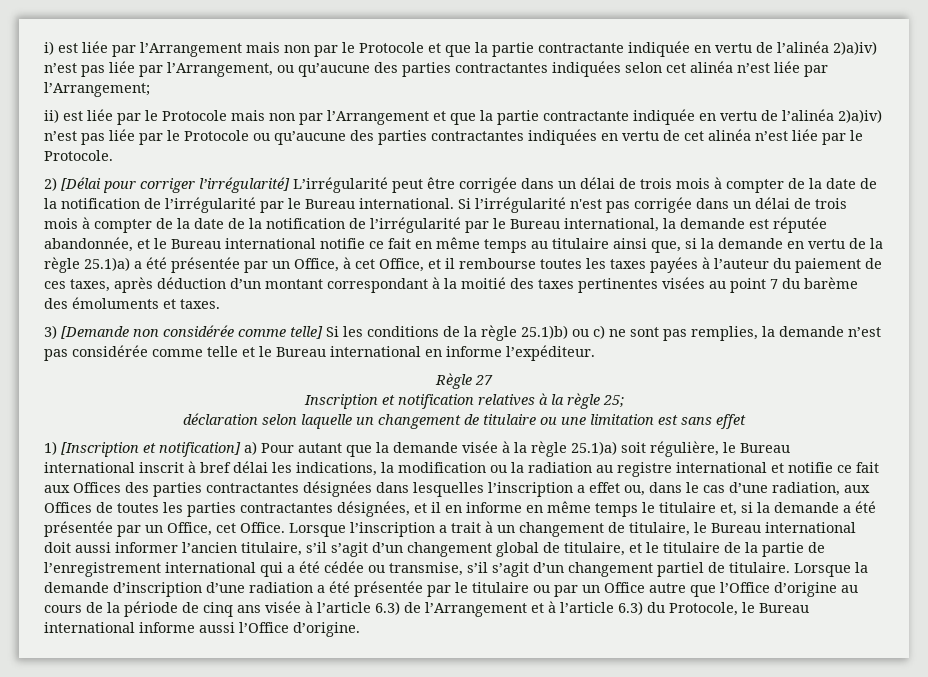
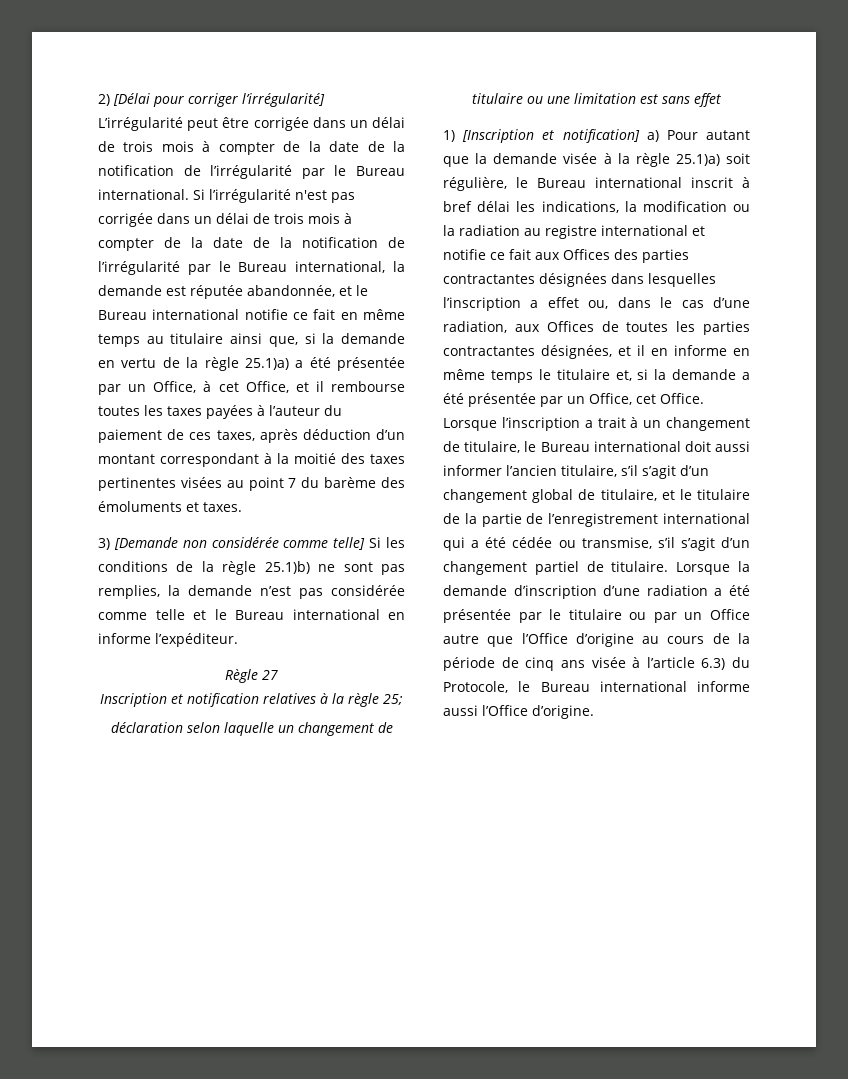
- i) est liée par l’Arrangement mais non par le Protocole et que la partie contractante indiquée en vertu de l’alinéa 2)a)iv) n’est pas liée par l’Arrangement, ou qu’aucune des parties contractantes indiquées selon cet alinéa n’est liée par l’Arrangement;
- ii) est liée par le Protocole mais non par l’Arrangement et que la partie contractante indiquée en vertu de l’alinéa 2)a)iv) n’est pas liée par le Protocole ou qu’aucune des parties contractantes indiquées en vertu de cet alinéa n’est liée par le Protocole.
- 3) [Demande non considérée comme telle] Si les conditions de la règle 25.1)b) ou c) ne sont pas remplies, la demande n’est pas considérée comme telle et le Bureau international en informe l’expéditeur.
+ 3) [Demande non considérée comme telle] Si les conditions de la règle 25.1)b) ne sont pas remplies, la demande n’est pas considérée comme telle et le Bureau international en informe l’expéditeur.
- Lorsque la demande d’inscription d’une radiation a été présentée par le titulaire ou par un Office autre que l’Office d’origine au cours de la période de cinq ans visée à l’article 6.3) de l’Arrangement et à l’article 6.3) du Protocole, le Bureau international informe aussi l’Office d’origine.
+ Lorsque la demande d’inscription d’une radiation a été présentée par le titulaire ou par un Office autre que l’Office d’origine au cours de la période de cinq ans visée à l’article 6.3) du Protocole, le Bureau international informe aussi l’Office d’origine.

